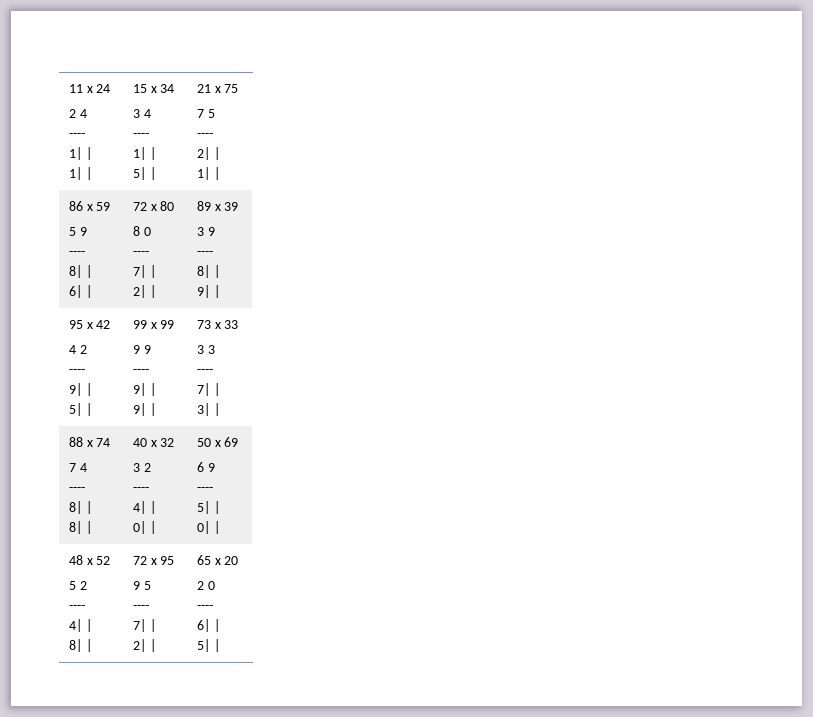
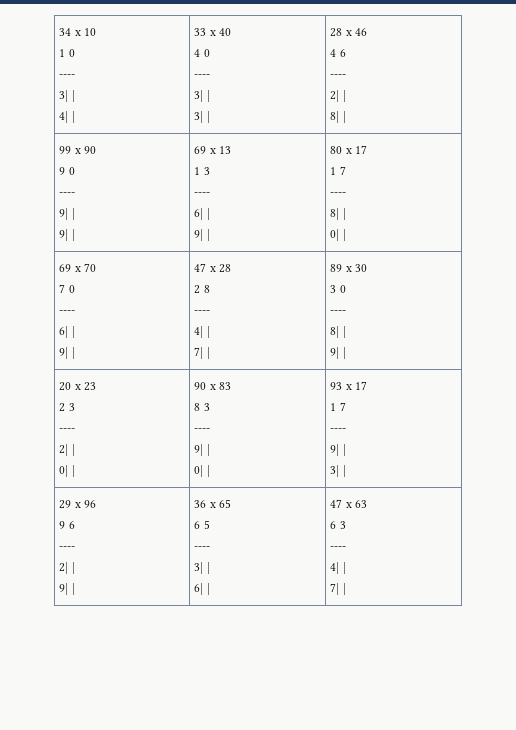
- 11 x 24
- 2 4
+ 34 x 10
+ 1 0
  ----
- 1| |
- 1| | | 15 x 34
- 3 4
+ 3| |
+ 4| | | 33 x 40
+ 4 0
  ----
- 1| |
- 5| | | 21 x 75
- 7 5
+ 3| |
+ 3| | | 28 x 46
+ 4 6
  ----
  2| |
- 1| |
- 86 x 59
- 5 9
+ 8| |
+ 99 x 90
+ 9 0
+ ----
+ 9| |
+ 9| | | 69 x 13
+ 1 3
+ ----
+ 6| |
+ 9| | | 80 x 17
+ 1 7
  ----
  8| |
- 6| | | 72 x 80
- 8 0
+ 0| |
+ 69 x 70
+ 7 0
  ----
- 7| |
- 2| | | 89 x 39
- 3 9
+ 6| |
+ 9| | | 47 x 28
+ 2 8
+ ----
+ 4| |
+ 7| | | 89 x 30
+ 3 0
- 95 x 42
- 4 2
+ 20 x 23
+ 2 3
+ ----
+ 2| |
+ 0| | | 90 x 83
+ 8 3
  ----
  9| |
- 5| | | 99 x 99
- 9 9
+ 0| | | 93 x 17
+ 1 7
  ----
  9| |
- 9| | | 73 x 33
- 3 3
+ 3| |
+ 29 x 96
+ 9 6
  ----
- 7| |
+ 2| |
+ 9| | | 36 x 65
+ 6 5
+ ----
  3| |
- 88 x 74
- 7 4
- ----
- 8| |
- 8| | | 40 x 32
- 3 2
+ 6| | | 47 x 63
+ 6 3
  ----
  4| |
- 0| | | 50 x 69
- 6 9
- ----
- 5| |
- 0| |
- 48 x 52
- 5 2
- ----
- 4| |
- 8| | | 72 x 95
- 9 5
- ----
  7| |
- 2| | | 65 x 20
- 2 0
- ----
- 6| |
- 5| |

